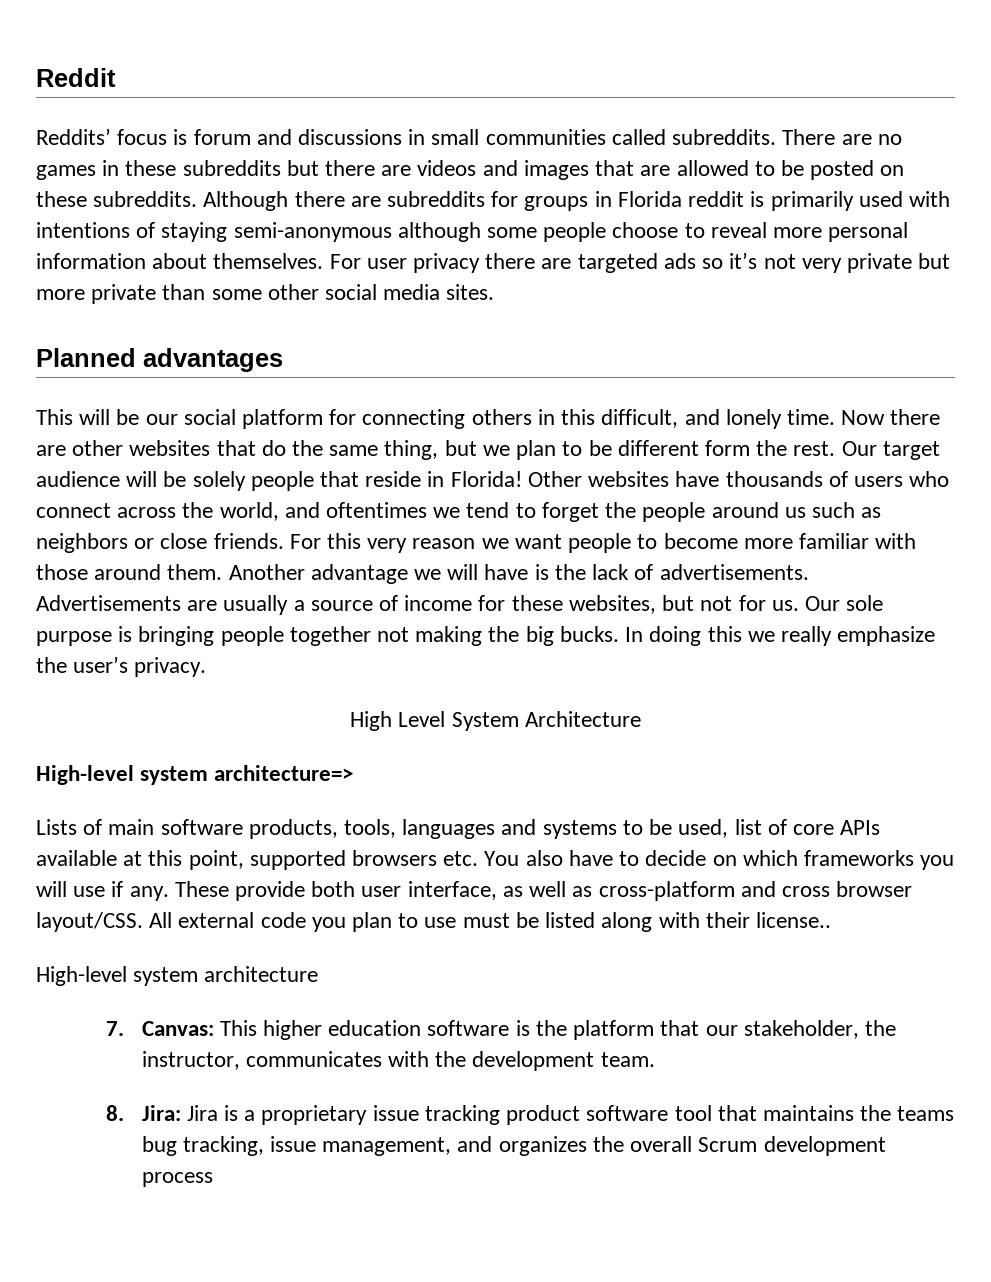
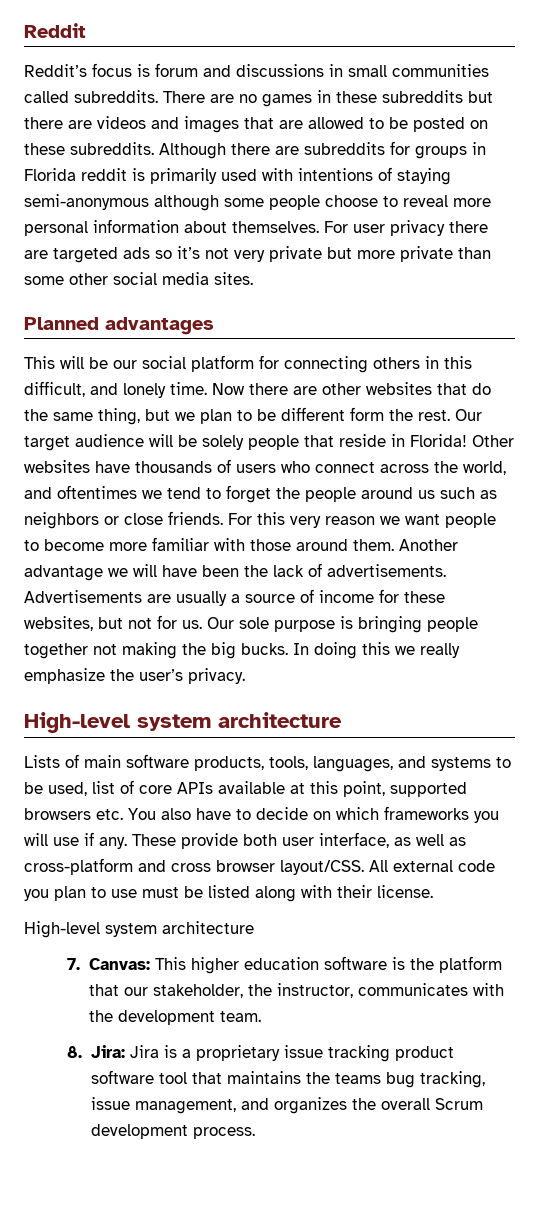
- Reddits’ focus is forum and discussions in small communities called subreddits.
+ Reddit’s focus is forum and discussions in small communities called subreddits.
- Another advantage we will have is the lack of advertisements.
+ Another advantage we will have been the lack of advertisements.
  In doing this we really emphasize the user’s privacy.
- High Level System Architecture
- High-level system architecture=>
+ High-level system architecture
- Lists of main software products, tools, languages and systems to be used, list of core APIs available at this point, supported browsers etc. You also have to decide on which frameworks you will use if any.
+ Lists of main software products, tools, languages, and systems to be used, list of core APIs available at this point, supported browsers etc. You also have to decide on which frameworks you will use if any.
- All external code you plan to use must be listed along with their license..
+ All external code you plan to use must be listed along with their license.
- 8. Jira: Jira is a proprietary issue tracking product software tool that maintains the teams bug tracking, issue management, and organizes the overall Scrum development process
+ 8. Jira: Jira is a proprietary issue tracking product software tool that maintains the teams bug tracking, issue management, and organizes the overall Scrum development process.

